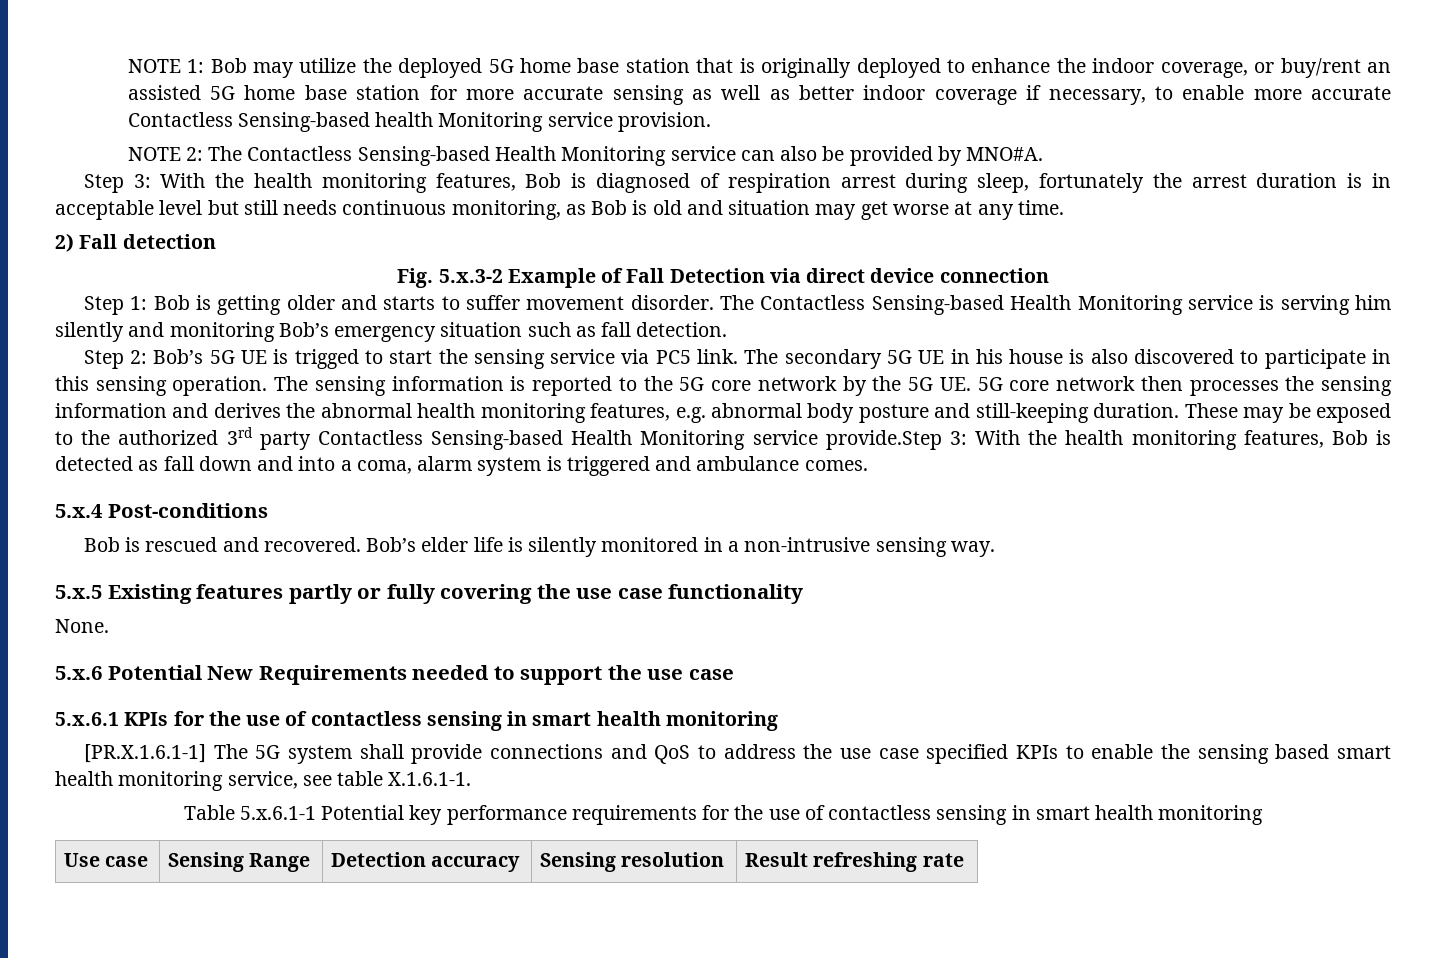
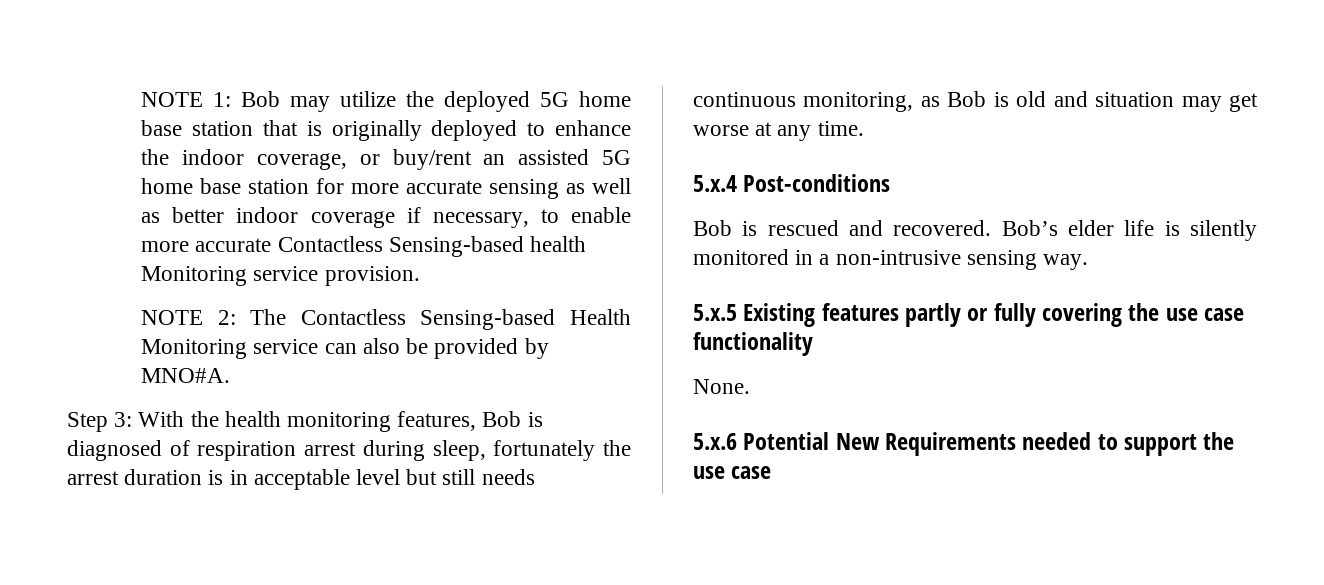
- 2) Fall detection
- Fig. 5.x.3-2 Example of Fall Detection via direct device connection
- Step 1: Bob is getting older and starts to suffer movement disorder. The Contactless Sensing-based Health Monitoring service is serving him silently and monitoring Bob’s emergency situation such as fall detection.
- Step 2: Bob’s 5G UE is trigged to start the sensing service via PC5 link. The secondary 5G UE in his house is also discovered to participate in this sensing operation. The sensing information is reported to the 5G core network by the 5G UE. 5G core network then processes the sensing information and derives the abnormal health monitoring features, e.g. abnormal body posture and still-keeping duration. These may be exposed to the authorized 3rd party Contactless Sensing-based Health Monitoring service provide.Step 3: With the health monitoring features, Bob is detected as fall down and into a coma, alarm system is triggered and ambulance comes.
- 5.x.6.1 KPIs for the use of contactless sensing in smart health monitoring
- [PR.X.1.6.1-1] The 5G system shall provide connections and QoS to address the use case specified KPIs to enable the sensing based smart health monitoring service, see table X.1.6.1-1.
- Table 5.x.6.1-1 Potential key performance requirements for the use of contactless sensing in smart health monitoring
- Use case | Sensing Range | Detection accuracy | Sensing resolution | Result refreshing rate

